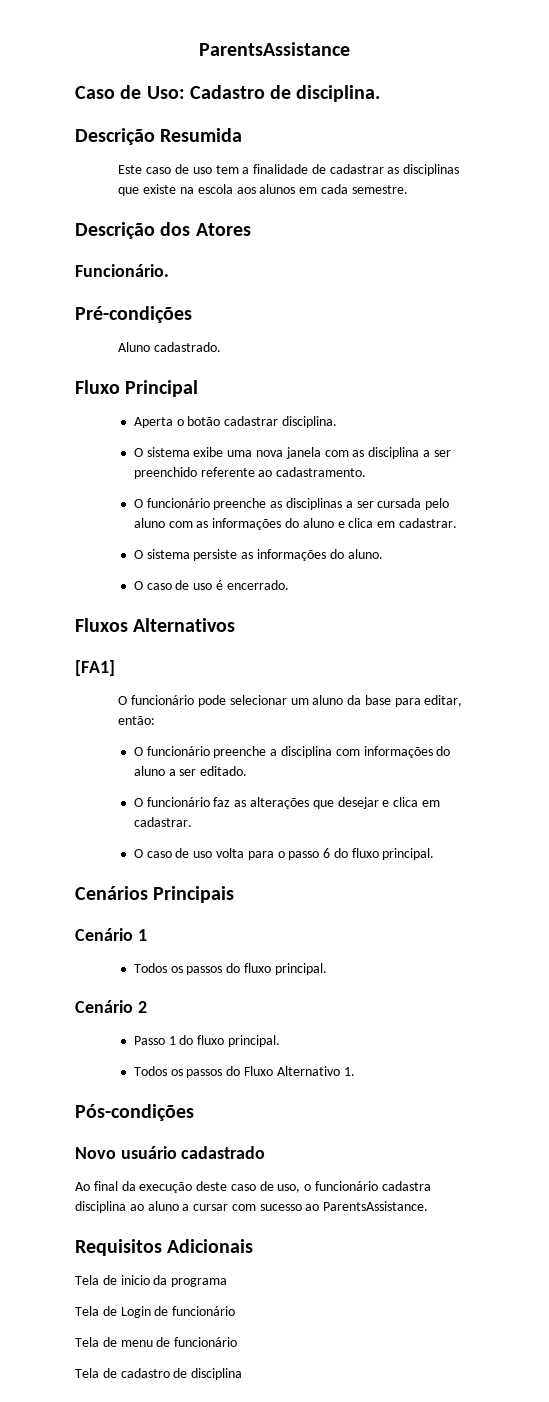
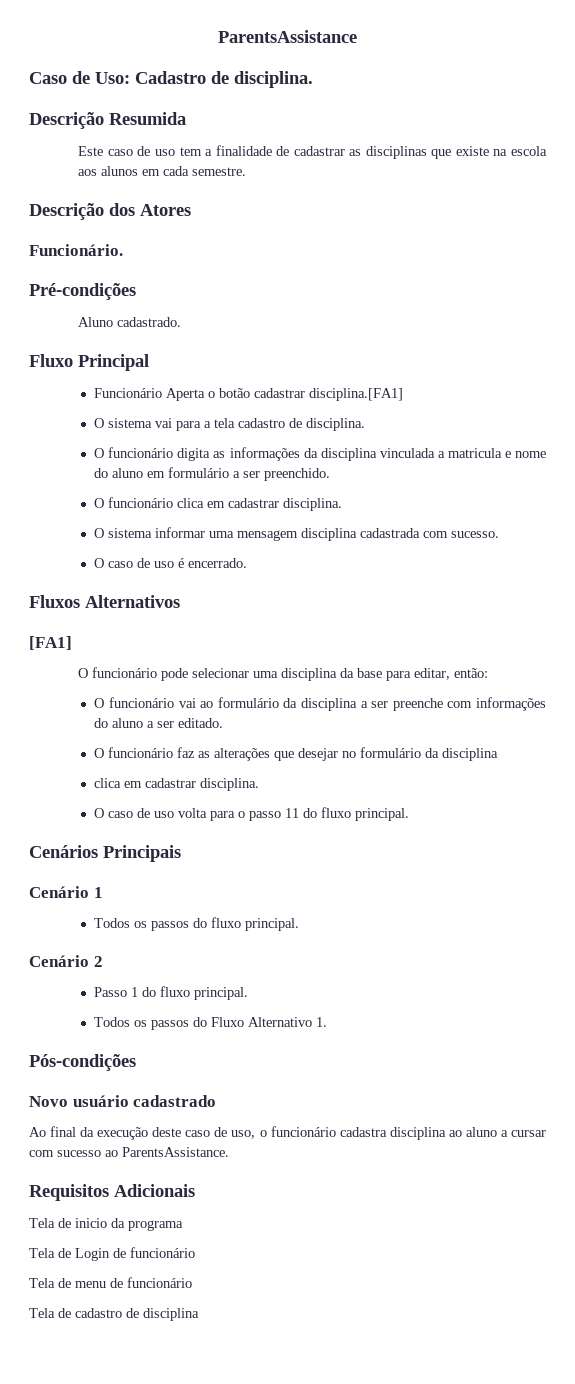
- Aperta o botão cadastrar disciplina.
- O sistema exibe uma nova janela com as disciplina a ser preenchido referente ao cadastramento.
- O funcionário preenche as disciplinas a ser cursada pelo aluno com as informações do aluno e clica em cadastrar.
- O sistema persiste as informações do aluno.
+ Funcionário Aperta o botão cadastrar disciplina.[FA1]
+ O sistema vai para a tela cadastro de disciplina.
+ O funcionário digita as informações da disciplina vinculada a matricula e nome do aluno em formulário a ser preenchido.
+ O funcionário clica em cadastrar disciplina.
+ O sistema informar uma mensagem disciplina cadastrada com sucesso.
- O funcionário pode selecionar um aluno da base para editar, então:
+ O funcionário pode selecionar uma disciplina da base para editar, então:
- O funcionário preenche a disciplina com informações do aluno a ser editado.
+ O funcionário vai ao formulário da disciplina a ser preenche com informações do aluno a ser editado.
- O funcionário faz as alterações que desejar e clica em cadastrar.
+ O funcionário faz as alterações que desejar no formulário da disciplina
+ clica em cadastrar disciplina.
- O caso de uso volta para o passo 6 do fluxo principal.
+ O caso de uso volta para o passo 11 do fluxo principal.

